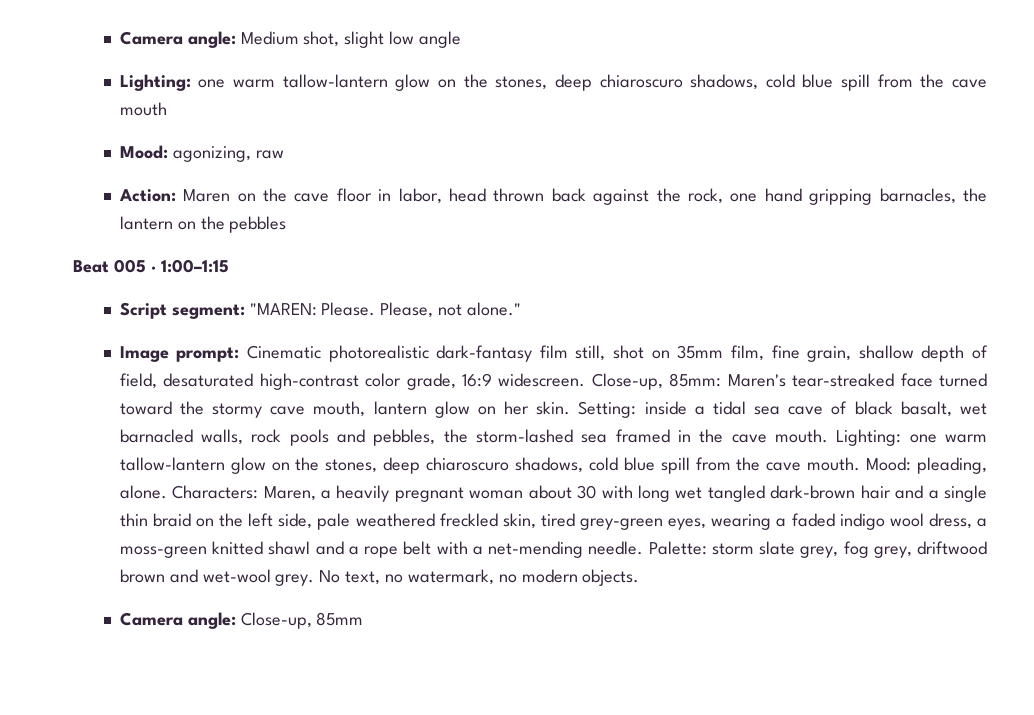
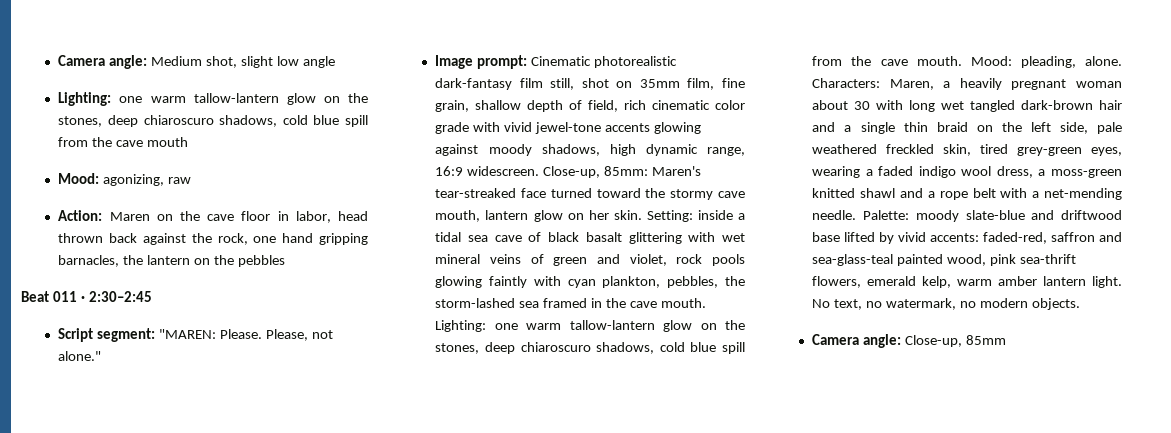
- Beat 005 · 1:00–1:15
+ Beat 011 · 2:30–2:45
- Image prompt: Cinematic photorealistic dark-fantasy film still, shot on 35mm film, fine grain, shallow depth of field, desaturated high-contrast color grade, 16:9 widescreen.
+ Image prompt: Cinematic photorealistic dark-fantasy film still, shot on 35mm film, fine grain, shallow depth of field, rich cinematic color grade with vivid jewel-tone accents glowing against moody shadows, high dynamic range, 16:9 widescreen.
- Setting: inside a tidal sea cave of black basalt, wet barnacled walls, rock pools and pebbles, the storm-lashed sea framed in the cave mouth.
+ Setting: inside a tidal sea cave of black basalt glittering with wet mineral veins of green and violet, rock pools glowing faintly with cyan plankton, pebbles, the storm-lashed sea framed in the cave mouth.
- Palette: storm slate grey, fog grey, driftwood brown and wet-wool grey.
+ Palette: moody slate-blue and driftwood base lifted by vivid accents: faded-red, saffron and sea-glass-teal painted wood, pink sea-thrift flowers, emerald kelp, warm amber lantern light.

